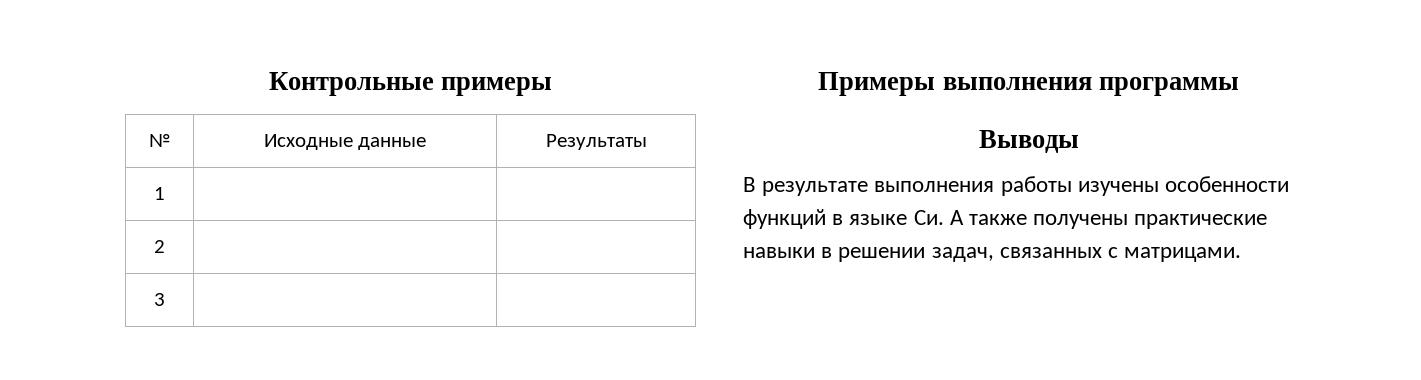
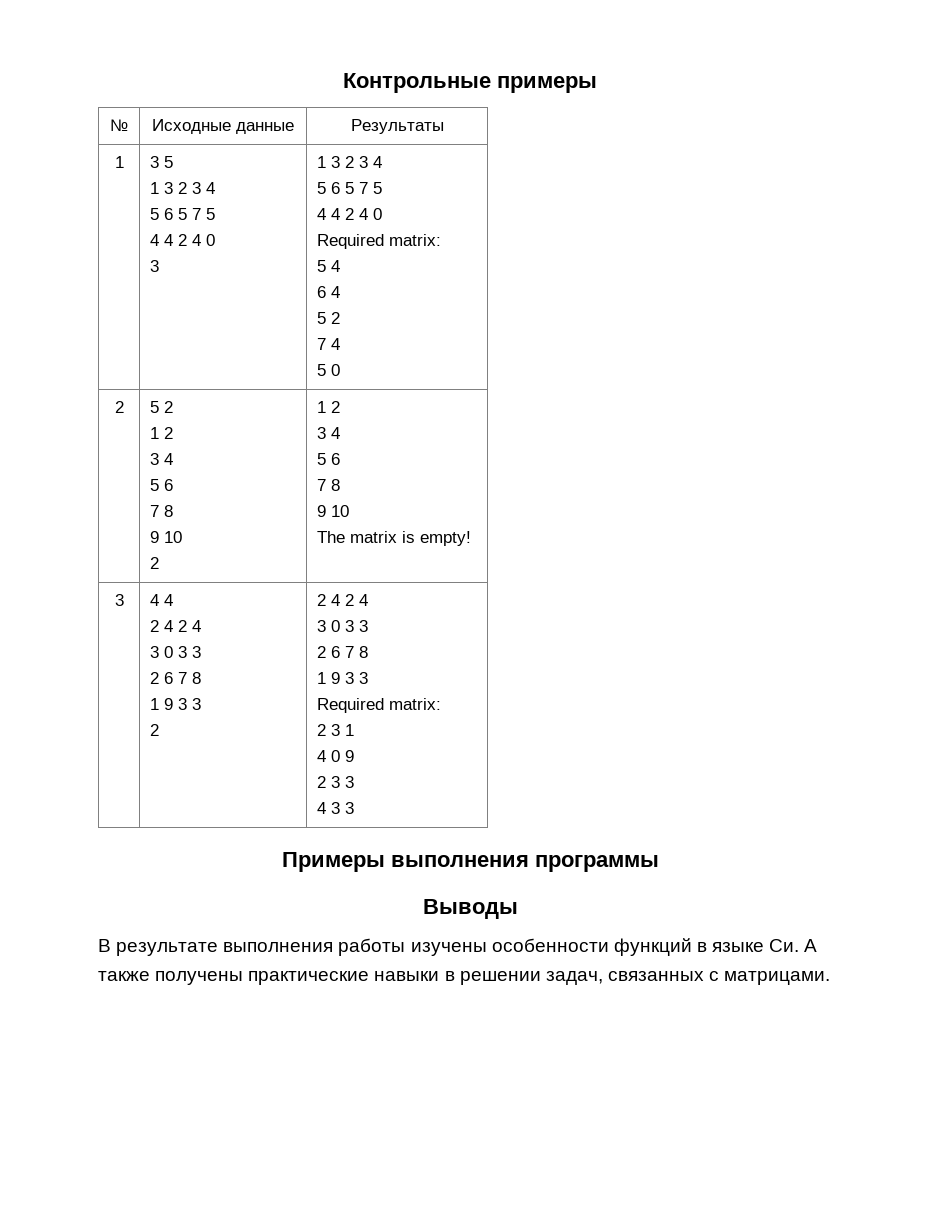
- 2 | |
- 3 | |
+ 3 5
+ 1 3 2 3 4
+ 5 6 5 7 5
+ 4 4 2 4 0
+ 3 | 1 3 2 3 4
+ 5 6 5 7 5
+ 4 4 2 4 0
+ Required matrix:
+ 5 4
+ 6 4
+ 5 2
+ 7 4
+ 5 0
+ 2 | 5 2
+ 1 2
+ 3 4
+ 5 6
+ 7 8
+ 9 10
+ 2 | 1 2
+ 3 4
+ 5 6
+ 7 8
+ 9 10
+ The matrix is empty!
+ 3 | 4 4
+ 2 4 2 4
+ 3 0 3 3
+ 2 6 7 8
+ 1 9 3 3
+ 2 | 2 4 2 4
+ 3 0 3 3
+ 2 6 7 8
+ 1 9 3 3
+ Required matrix:
+ 2 3 1
+ 4 0 9
+ 2 3 3
+ 4 3 3

